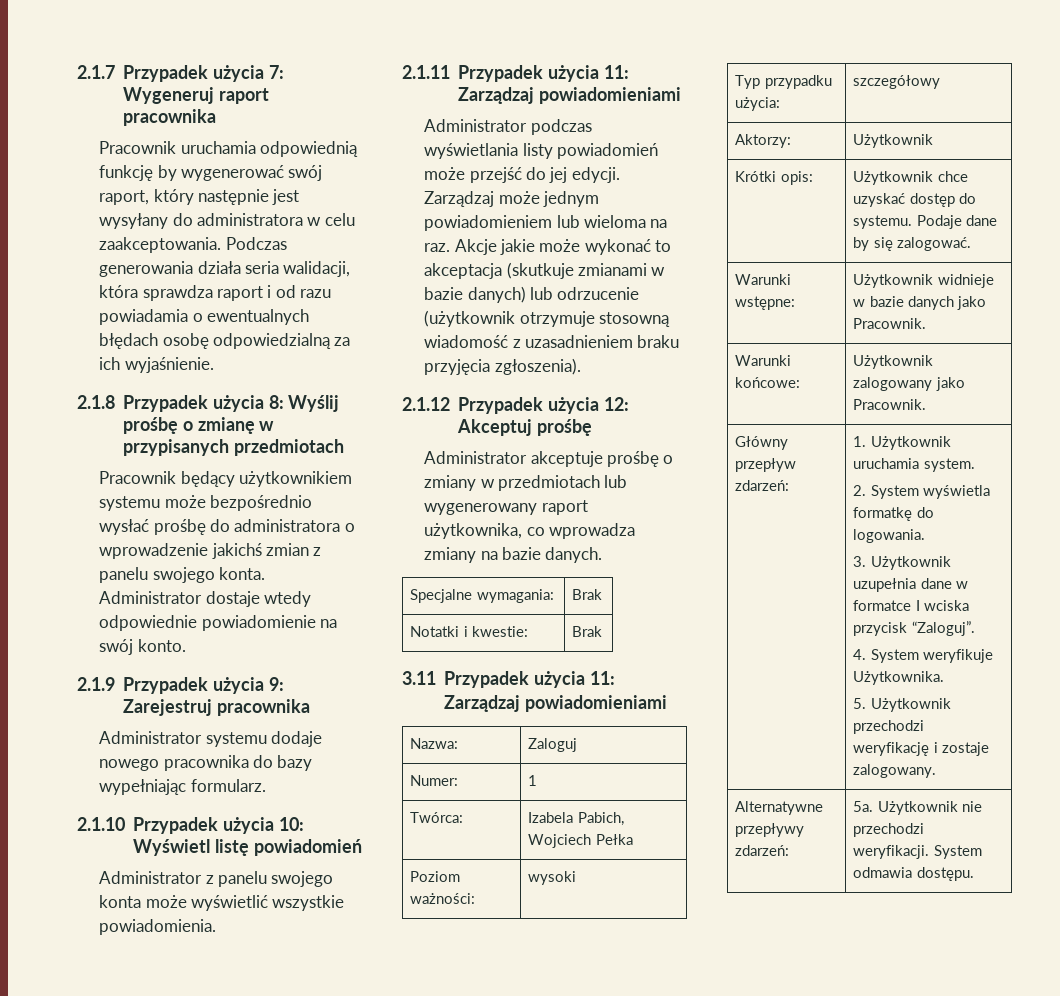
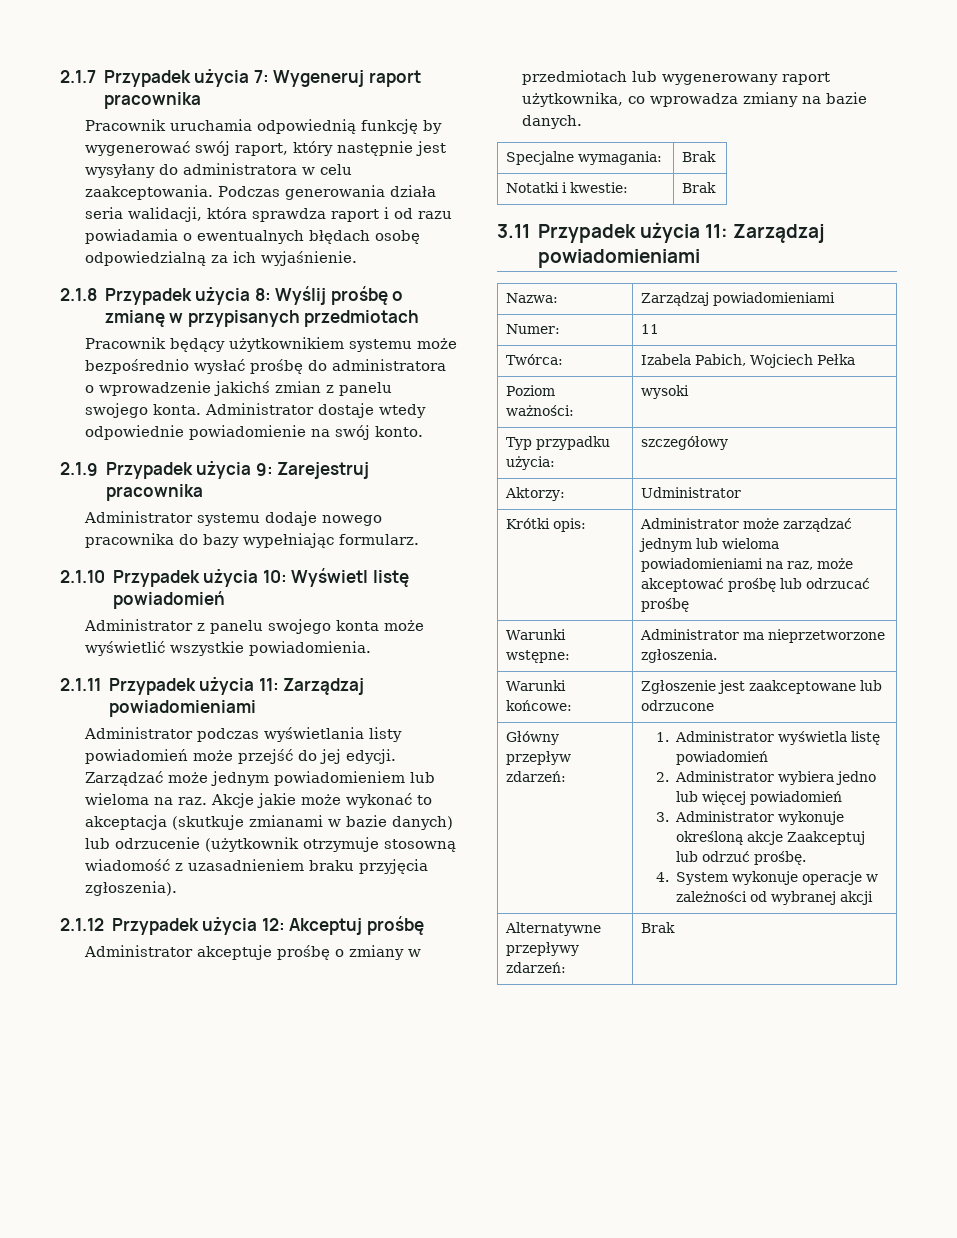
- Zarządzaj może jednym powiadomieniem lub wieloma na raz.
+ Zarządzać może jednym powiadomieniem lub wieloma na raz.
- Nazwa: | Zaloguj
+ Nazwa: | Zarządzaj powiadomieniami
- Numer: | 1
+ Numer: | 11
- Aktorzy: | Użytkownik
+ Aktorzy: | Udministrator
- Krótki opis: | Użytkownik chce uzyskać dostęp do systemu. Podaje dane by się zalogować.
- Warunki wstępne: | Użytkownik widnieje w bazie danych jako Pracownik.
- Warunki końcowe: | Użytkownik zalogowany jako Pracownik.
- Główny przepływ zdarzeń: | 1. Użytkownik uruchamia system.
- 2. System wyświetla formatkę do logowania.
- 3. Użytkownik uzupełnia dane w formatce I wciska przycisk “Zaloguj”.
- 4. System weryfikuje Użytkownika.
- 5. Użytkownik przechodzi weryfikację i zostaje zalogowany.
- Alternatywne przepływy zdarzeń: | 5a. Użytkownik nie przechodzi weryfikacji. System odmawia dostępu.
+ Krótki opis: | Administrator może zarządzać jednym lub wieloma powiadomieniami na raz, może akceptować prośbę lub odrzucać prośbę
+ Warunki wstępne: | Administrator ma nieprzetworzone zgłoszenia.
+ Warunki końcowe: | Zgłoszenie jest zaakceptowane lub odrzucone
+ Główny przepływ zdarzeń: | 1. Administrator wyświetla listę powiadomień
+ 2. Administrator wybiera jedno lub więcej powiadomień
+ 3. Administrator wykonuje określoną akcje Zaakceptuj lub odrzuć prośbę.
+ 4. System wykonuje operacje w zależności od wybranej akcji
+ Alternatywne przepływy zdarzeń: | Brak

